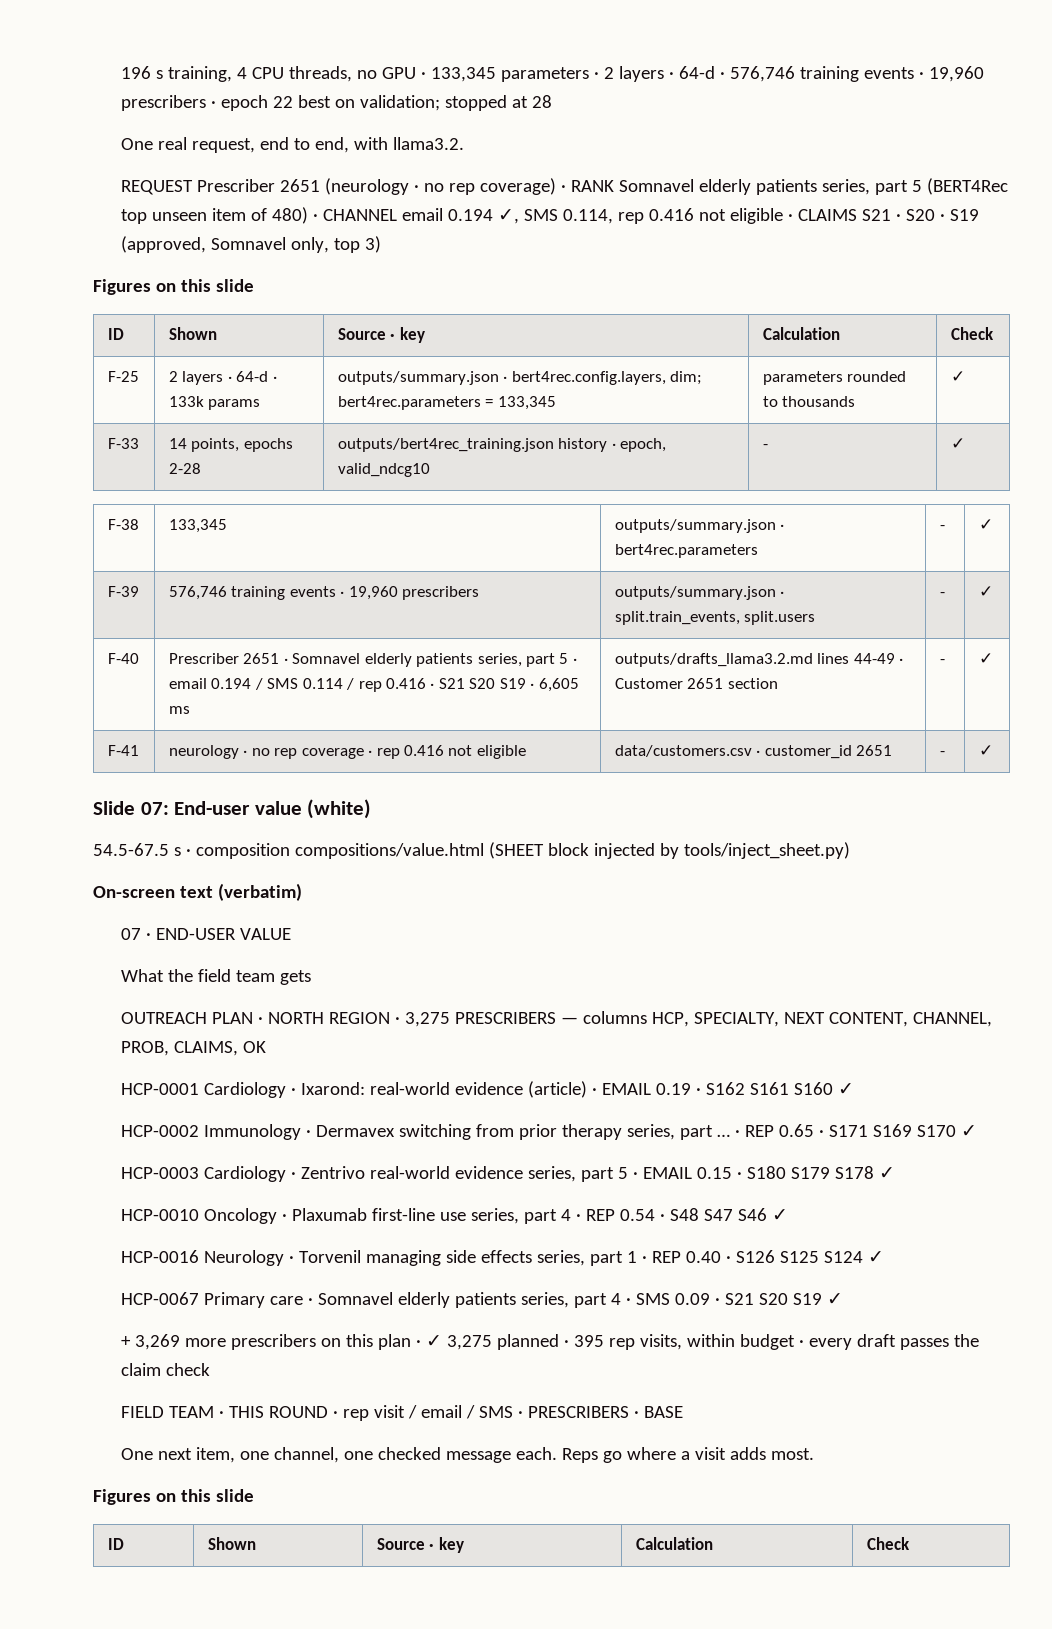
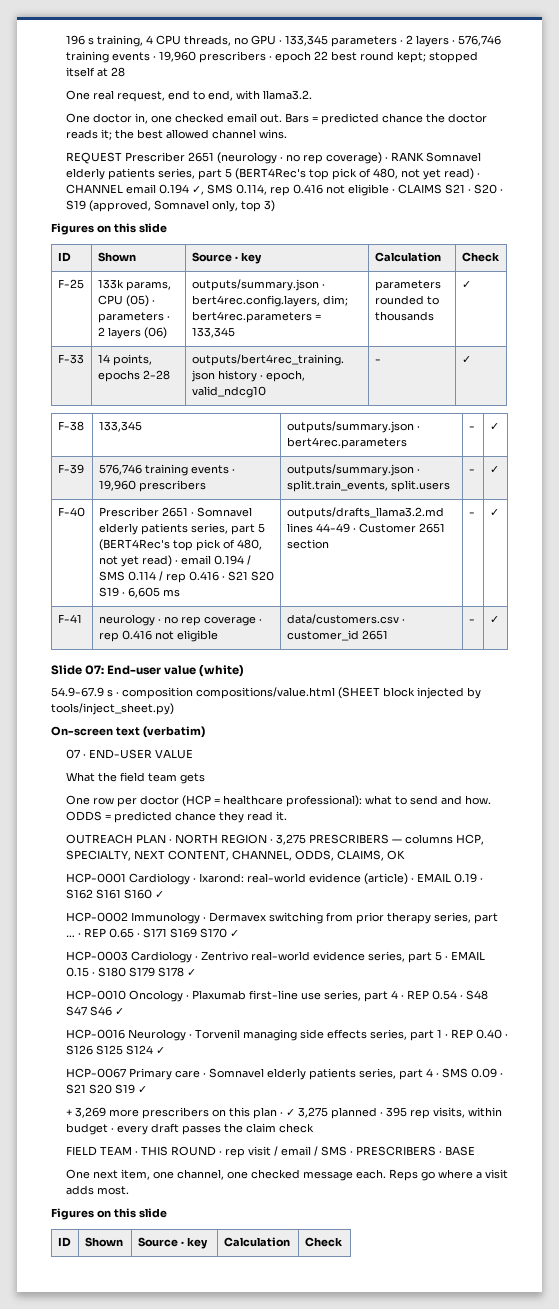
- 196 s training, 4 CPU threads, no GPU · 133,345 parameters · 2 layers · 64-d · 576,746 training events · 19,960 prescribers · epoch 22 best on validation; stopped at 28
+ 196 s training, 4 CPU threads, no GPU · 133,345 parameters · 2 layers · 576,746 training events · 19,960 prescribers · epoch 22 best round kept; stopped itself at 28
+ One doctor in, one checked email out. Bars = predicted chance the doctor reads it; the best allowed channel wins.
- REQUEST Prescriber 2651 (neurology · no rep coverage) · RANK Somnavel elderly patients series, part 5 (BERT4Rec top unseen item of 480) · CHANNEL email 0.194 ✓, SMS 0.114, rep 0.416 not eligible · CLAIMS S21 · S20 · S19 (approved, Somnavel only, top 3)
+ REQUEST Prescriber 2651 (neurology · no rep coverage) · RANK Somnavel elderly patients series, part 5 (BERT4Rec's top pick of 480, not yet read) · CHANNEL email 0.194 ✓, SMS 0.114, rep 0.416 not eligible · CLAIMS S21 · S20 · S19 (approved, Somnavel only, top 3)
- F-25 | 2 layers · 64-d · 133k params | outputs/summary.json · bert4rec.config.layers, dim; bert4rec.parameters = 133,345 | parameters rounded to thousands | ✓
+ F-25 | 133k params, CPU (05) · parameters · 2 layers (06) | outputs/summary.json · bert4rec.config.layers, dim; bert4rec.parameters = 133,345 | parameters rounded to thousands | ✓
- Prescriber 2651 · Somnavel elderly patients series, part 5 · email 0.194 / SMS 0.114 / rep 0.416 · S21 S20 S19 · 6,605 ms
+ Prescriber 2651 · Somnavel elderly patients series, part 5 (BERT4Rec's top pick of 480, not yet read) · email 0.194 / SMS 0.114 / rep 0.416 · S21 S20 S19 · 6,605 ms
- 54.5-67.5 s · composition compositions/value.html (SHEET block injected by tools/inject_sheet.py)
+ 54.9-67.9 s · composition compositions/value.html (SHEET block injected by tools/inject_sheet.py)
+ One row per doctor (HCP = healthcare professional): what to send and how. ODDS = predicted chance they read it.
- OUTREACH PLAN · NORTH REGION · 3,275 PRESCRIBERS — columns HCP, SPECIALTY, NEXT CONTENT, CHANNEL, PROB, CLAIMS, OK
+ OUTREACH PLAN · NORTH REGION · 3,275 PRESCRIBERS — columns HCP, SPECIALTY, NEXT CONTENT, CHANNEL, ODDS, CLAIMS, OK

